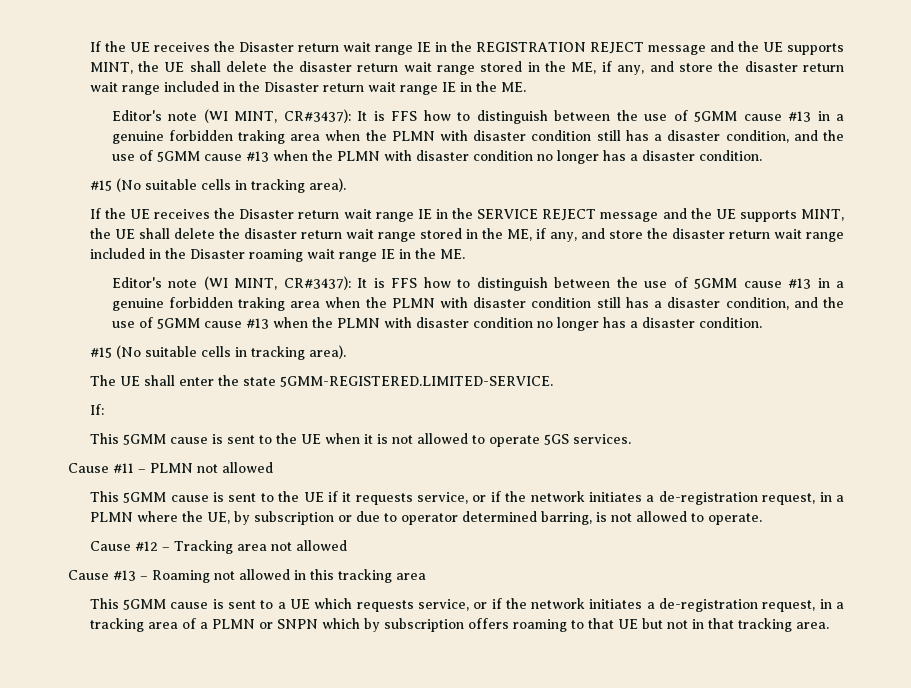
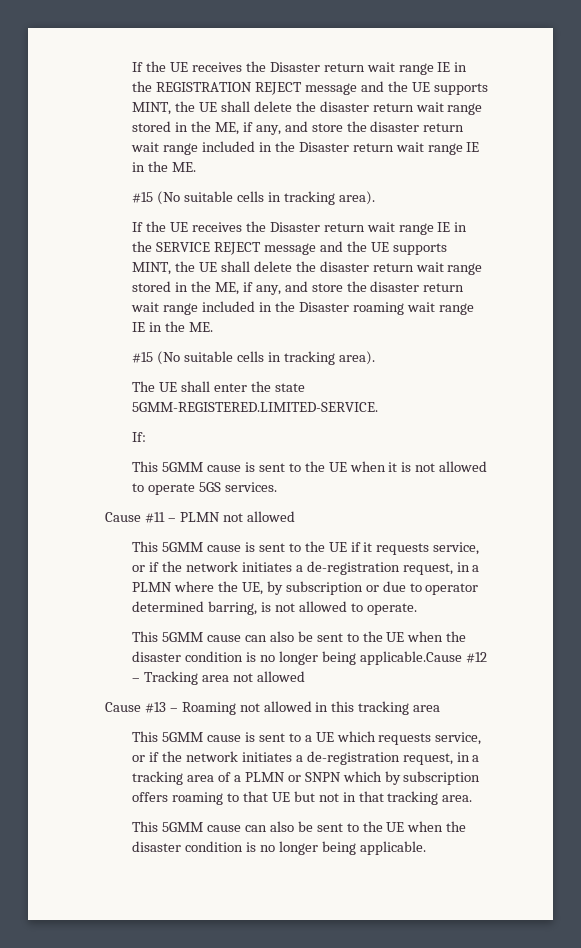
  If the UE receives the Disaster return wait range IE in the REGISTRATION REJECT message and the UE supports MINT, the UE shall delete the disaster return wait range stored in the ME, if any, and store the disaster return wait range included in the Disaster return wait range IE in the ME.
- Editor's note (WI MINT, CR#3437): It is FFS how to distinguish between the use of 5GMM cause #13 in a genuine forbidden traking area when the PLMN with disaster condition still has a disaster condition, and the use of 5GMM cause #13 when the PLMN with disaster condition no longer has a disaster condition.
  If the UE receives the Disaster return wait range IE in the SERVICE REJECT message and the UE supports MINT, the UE shall delete the disaster return wait range stored in the ME, if any, and store the disaster return wait range included in the Disaster roaming wait range IE in the ME.
- Editor's note (WI MINT, CR#3437): It is FFS how to distinguish between the use of 5GMM cause #13 in a genuine forbidden traking area when the PLMN with disaster condition still has a disaster condition, and the use of 5GMM cause #13 when the PLMN with disaster condition no longer has a disaster condition.
- Cause #12 – Tracking area not allowed
+ This 5GMM cause can also be sent to the UE when the disaster condition is no longer being applicable.Cause #12 – Tracking area not allowed
+ This 5GMM cause can also be sent to the UE when the disaster condition is no longer being applicable.

